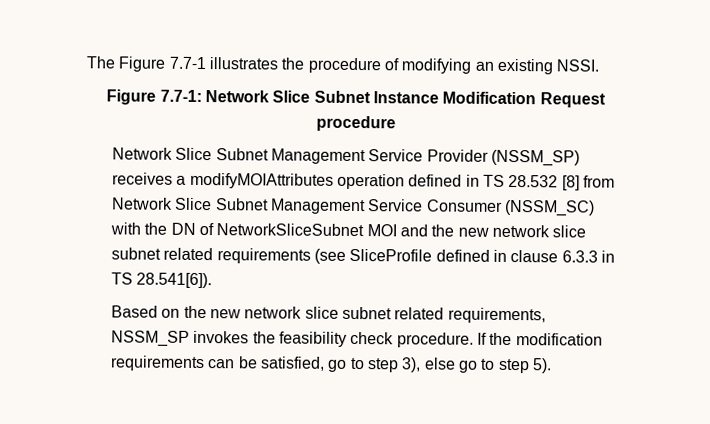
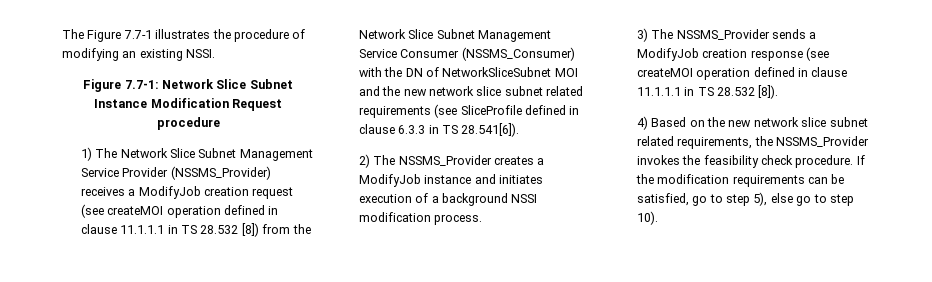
- Network Slice Subnet Management Service Provider (NSSM_SP) receives a modifyMOIAttributes operation defined in TS 28.532 [8] from Network Slice Subnet Management Service Consumer (NSSM_SC) with the DN of NetworkSliceSubnet MOI and the new network slice subnet related requirements (see SliceProfile defined in clause 6.3.3 in TS 28.541[6]).
+ 1) The Network Slice Subnet Management Service Provider (NSSMS_Provider) receives a ModifyJob creation request (see createMOI operation defined in clause 11.1.1.1 in TS 28.532 [8]) from the Network Slice Subnet Management Service Consumer (NSSMS_Consumer) with the DN of NetworkSliceSubnet MOI and the new network slice subnet related requirements (see SliceProfile defined in clause 6.3.3 in TS 28.541[6]).
- Based on the new network slice subnet related requirements, NSSM_SP invokes the feasibility check procedure.
+ 2) The NSSMS_Provider creates a ModifyJob instance and initiates execution of a background NSSI modification process.
+ 3) The NSSMS_Provider sends a ModifyJob creation response (see createMOI operation defined in clause 11.1.1.1 in TS 28.532 [8]).
+ 4) Based on the new network slice subnet related requirements, the NSSMS_Provider invokes the feasibility check procedure.
- If the modification requirements can be satisfied, go to step 3), else go to step 5).
+ If the modification requirements can be satisfied, go to step 5), else go to step 10).

